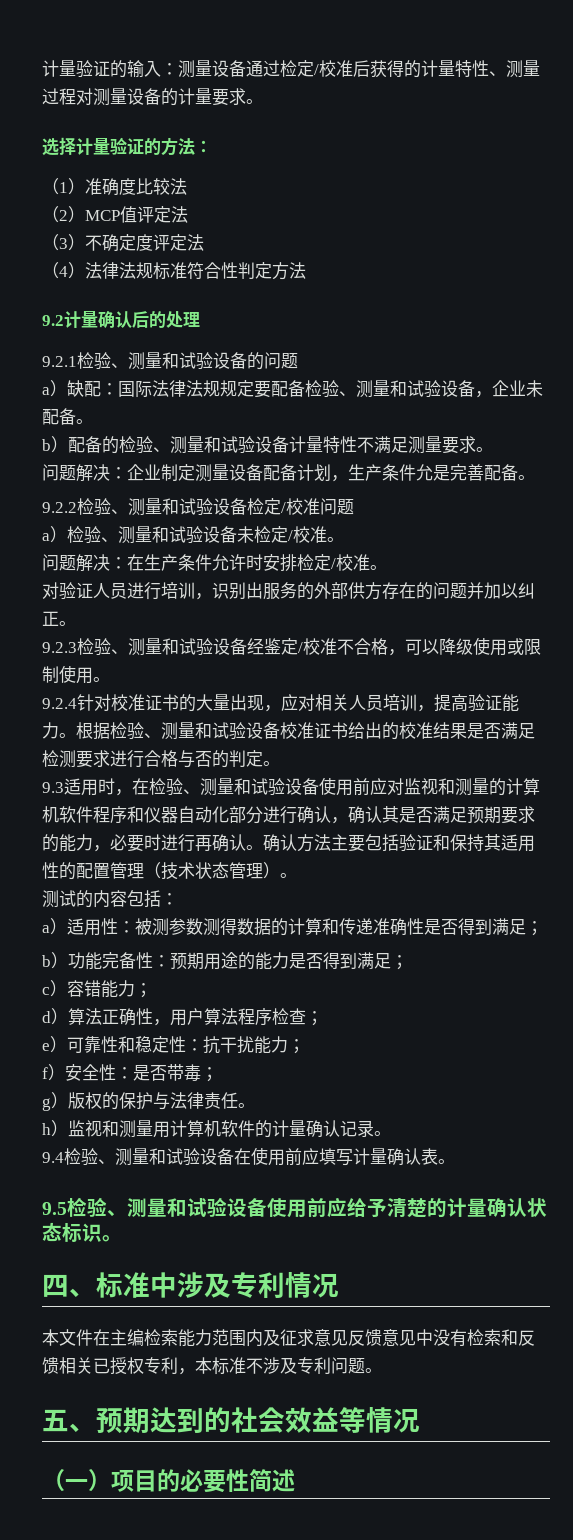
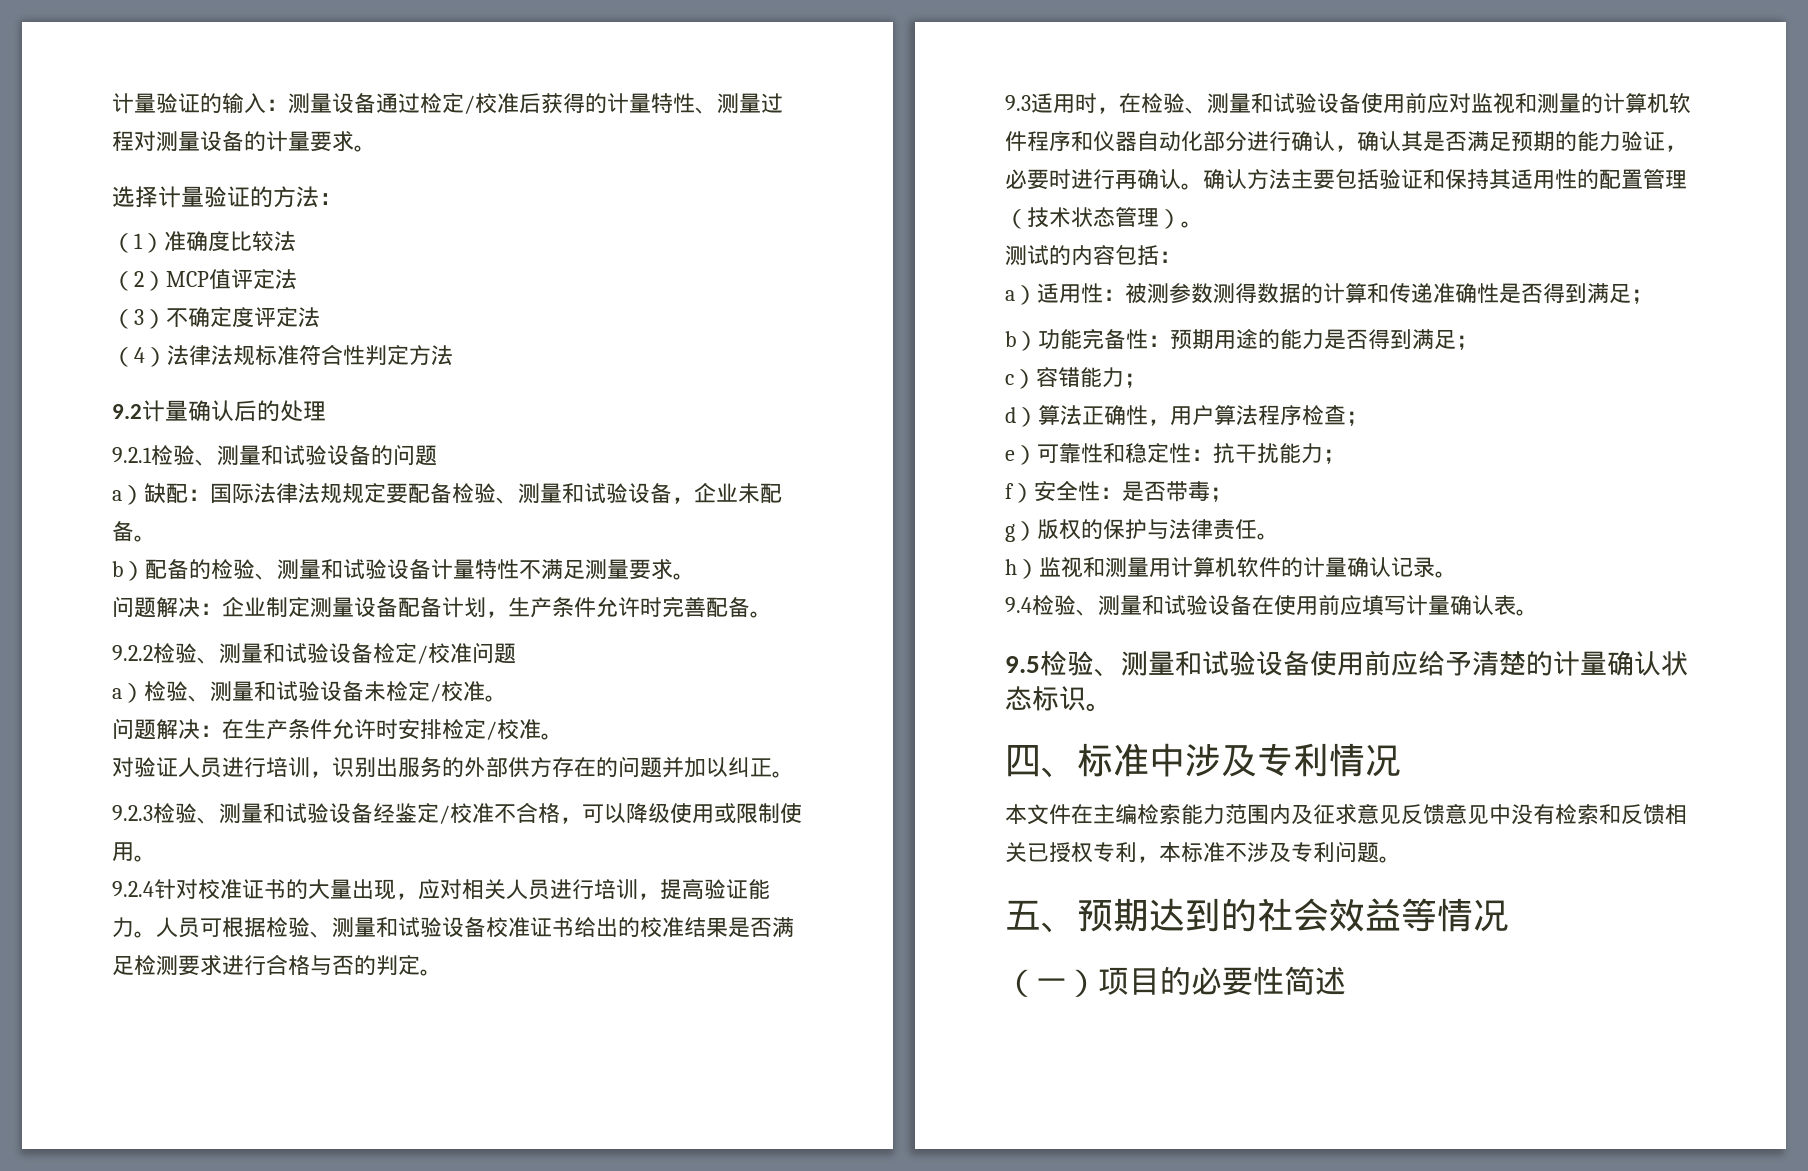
- 问题解决：企业制定测量设备配备计划，生产条件允是完善配备。
+ 问题解决：企业制定测量设备配备计划，生产条件允许时完善配备。
- 9.2.4针对校准证书的大量出现，应对相关人员培训，提高验证能力。
+ 9.2.4针对校准证书的大量出现，应对相关人员进行培训，提高验证能力。
- 根据检验、测量和试验设备校准证书给出的校准结果是否满足检测要求进行合格与否的判定。
+ 人员可根据检验、测量和试验设备校准证书给出的校准结果是否满足检测要求进行合格与否的判定。
- 9.3适用时，在检验、测量和试验设备使用前应对监视和测量的计算机软件程序和仪器自动化部分进行确认，确认其是否满足预期要求的能力，必要时进行再确认。
+ 9.3适用时，在检验、测量和试验设备使用前应对监视和测量的计算机软件程序和仪器自动化部分进行确认，确认其是否满足预期的能力验证，必要时进行再确认。

